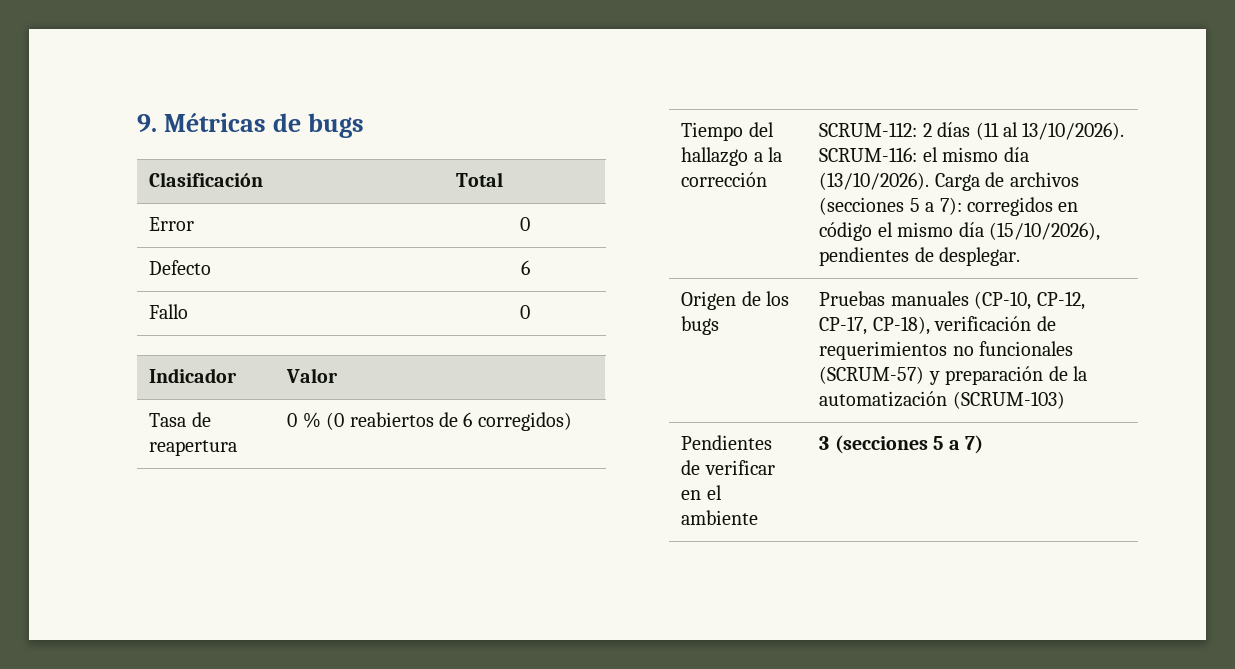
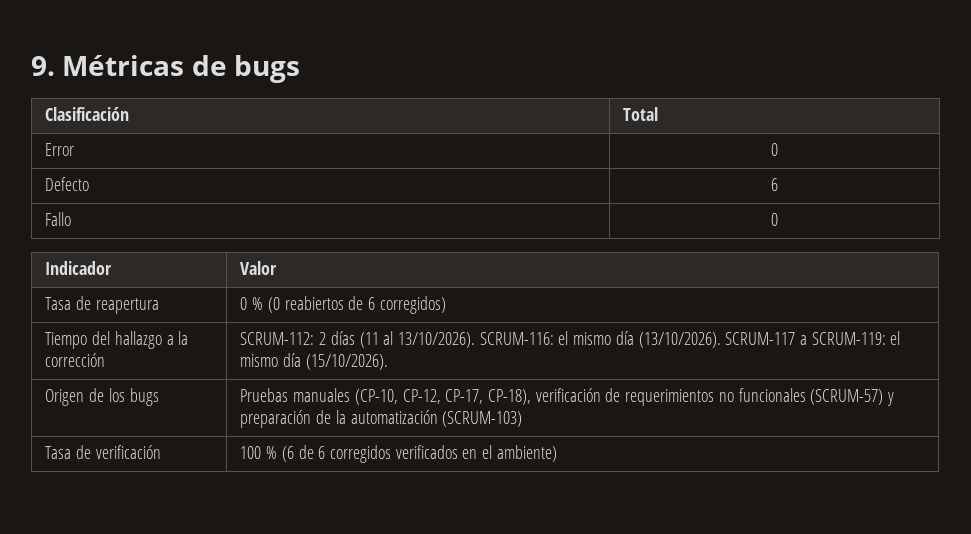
- Tiempo del hallazgo a la corrección | SCRUM-112: 2 días (11 al 13/10/2026). SCRUM-116: el mismo día (13/10/2026). Carga de archivos (secciones 5 a 7): corregidos en código el mismo día (15/10/2026), pendientes de desplegar.
+ Tiempo del hallazgo a la corrección | SCRUM-112: 2 días (11 al 13/10/2026). SCRUM-116: el mismo día (13/10/2026). SCRUM-117 a SCRUM-119: el mismo día (15/10/2026).
- Pendientes de verificar en el ambiente | 3 (secciones 5 a 7)
+ Tasa de verificación | 100 % (6 de 6 corregidos verificados en el ambiente)

